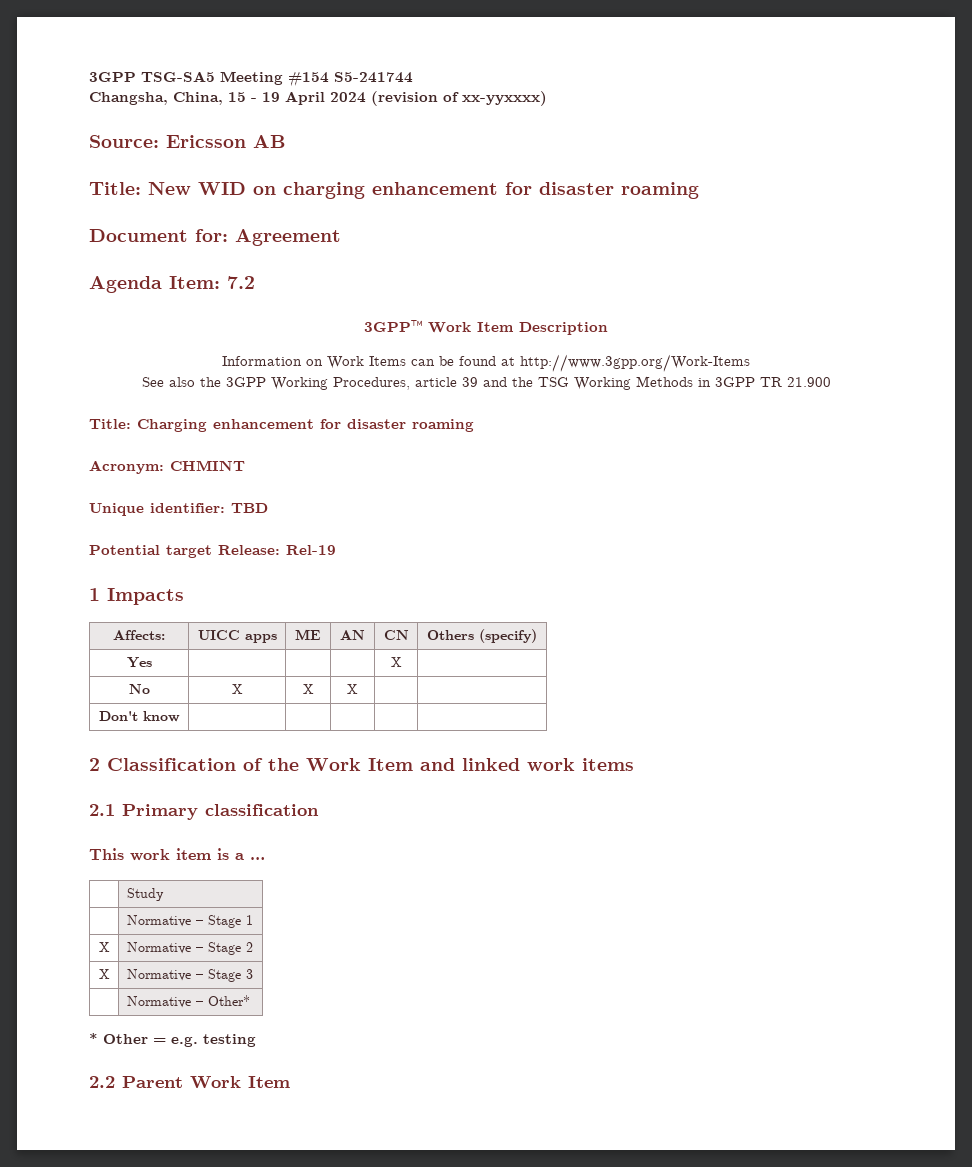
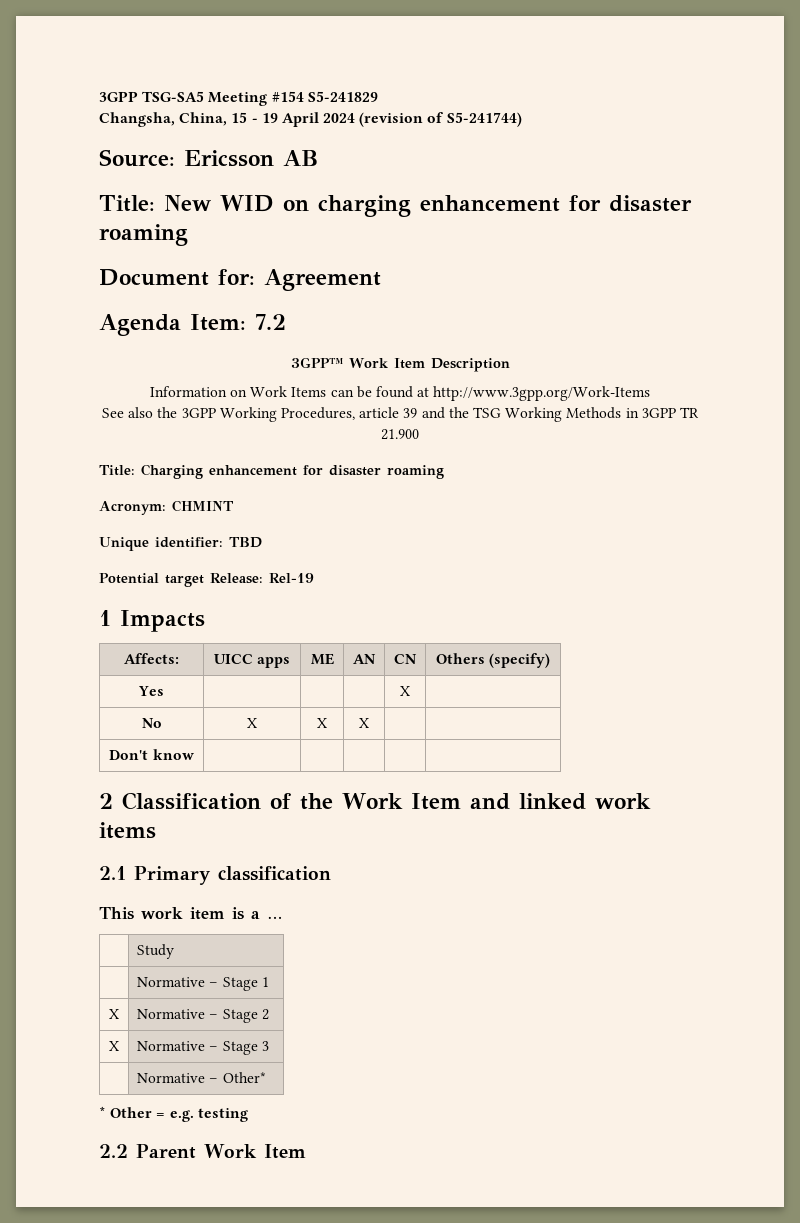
- 3GPP TSG-SA5 Meeting #154 S5-241744
+ 3GPP TSG-SA5 Meeting #154 S5-241829
- Changsha, China, 15 - 19 April 2024 (revision of xx-yyxxxx)
+ Changsha, China, 15 - 19 April 2024 (revision of S5-241744)

